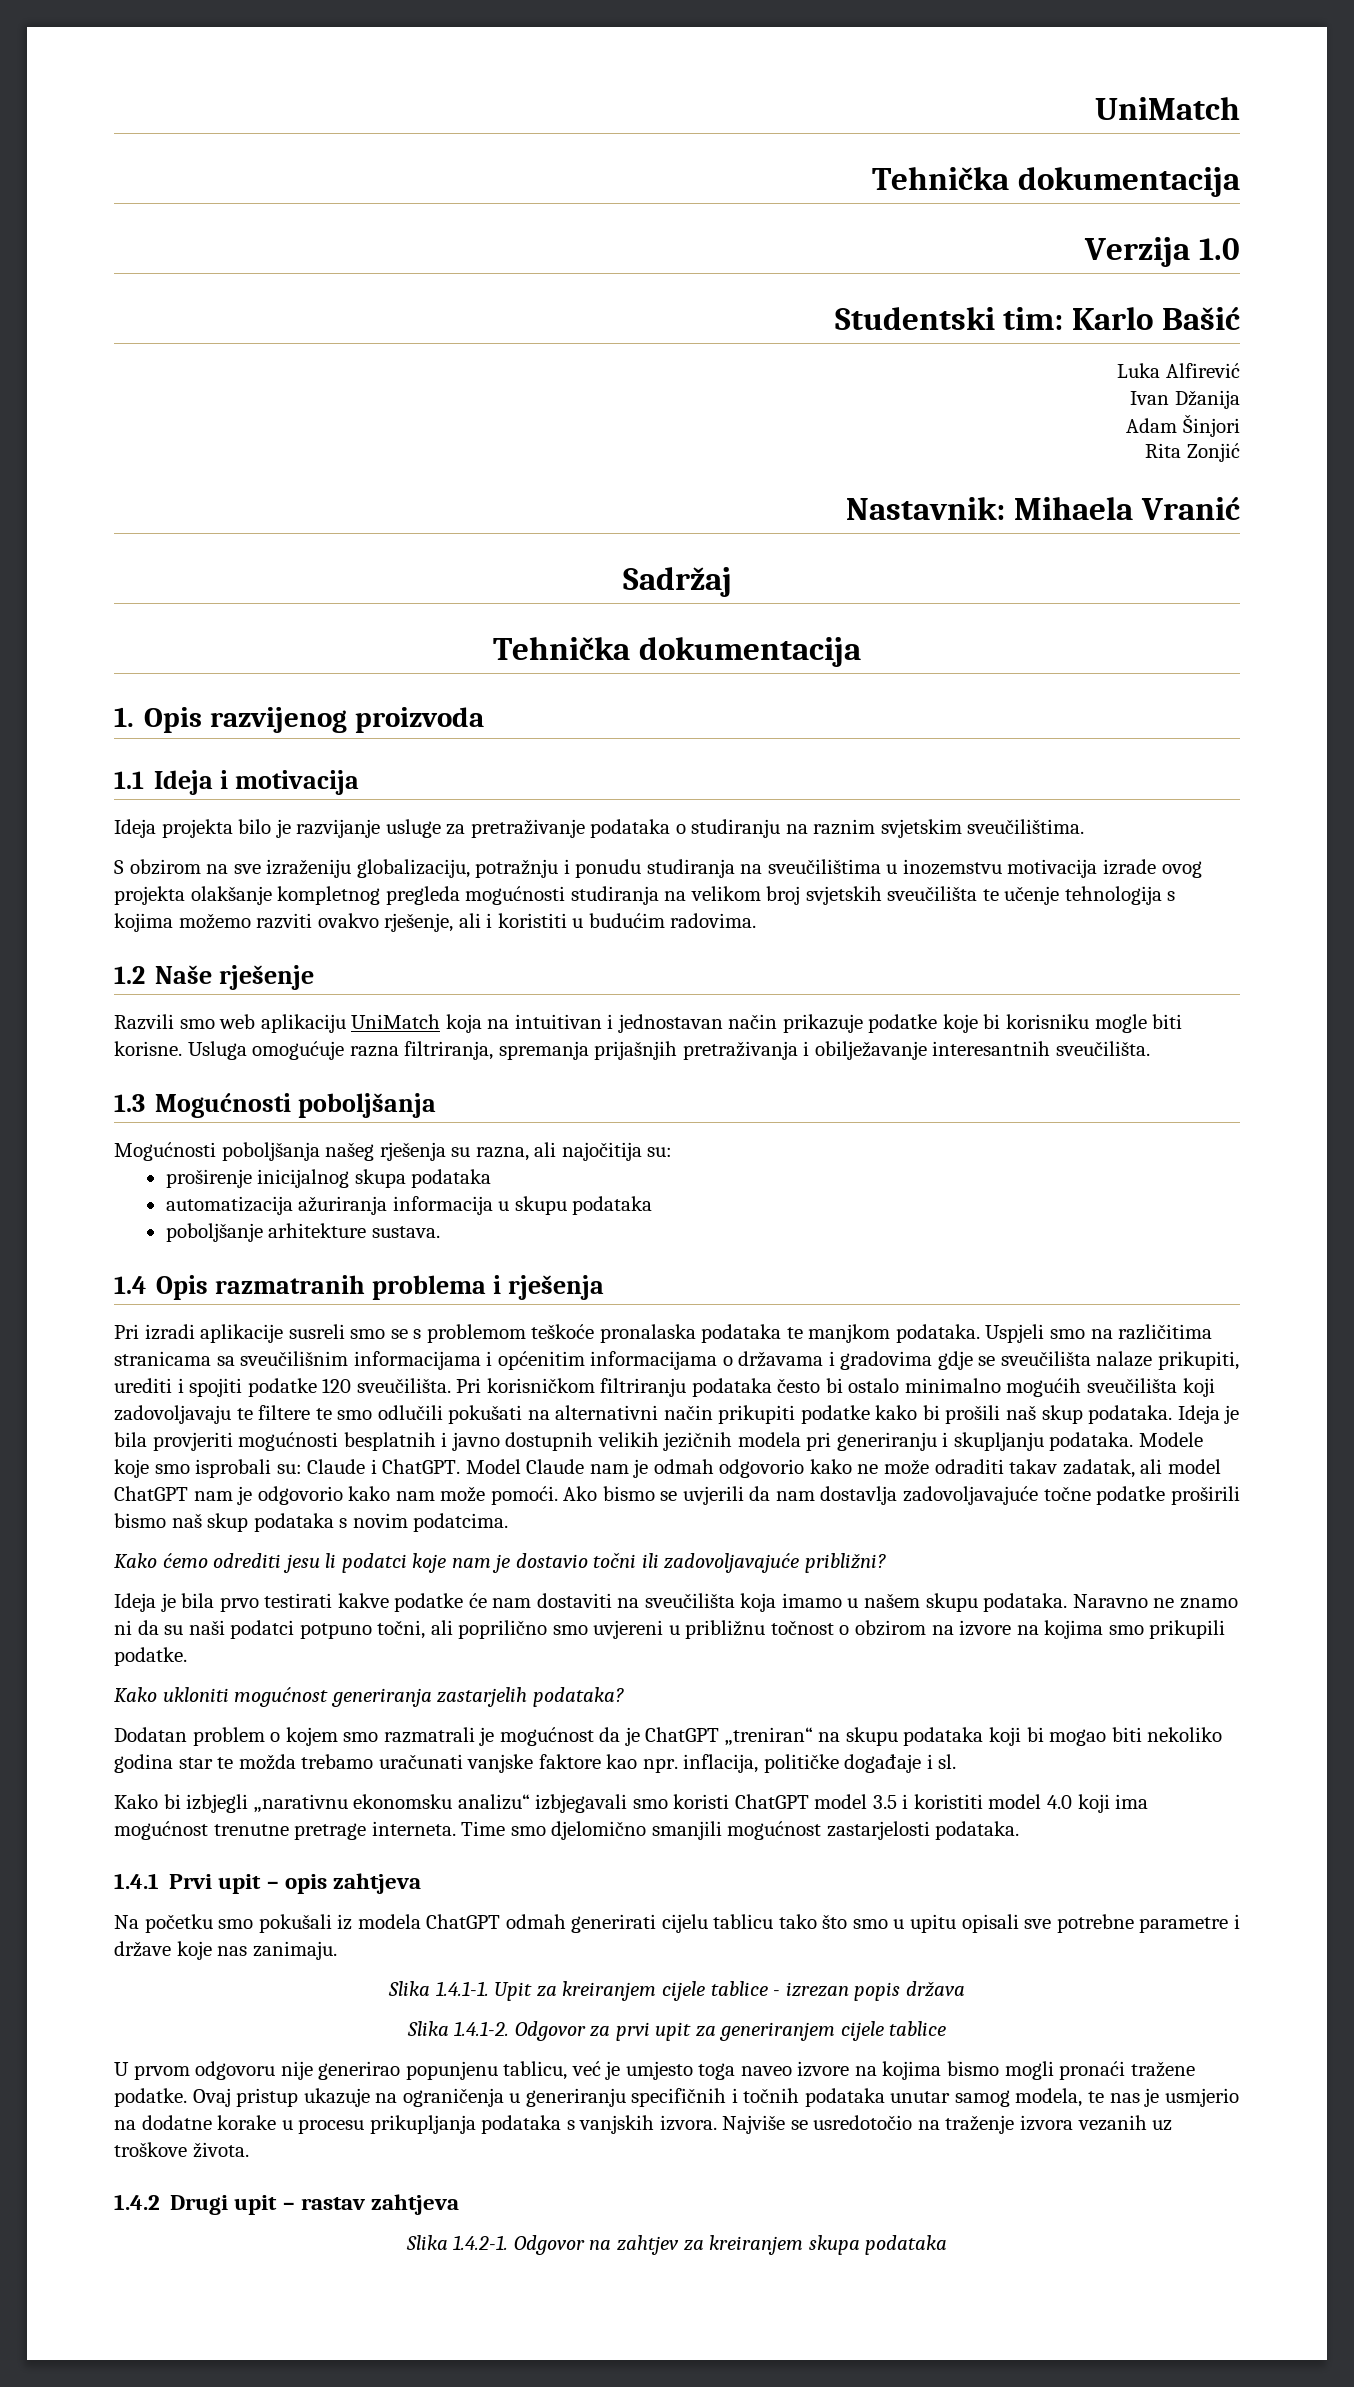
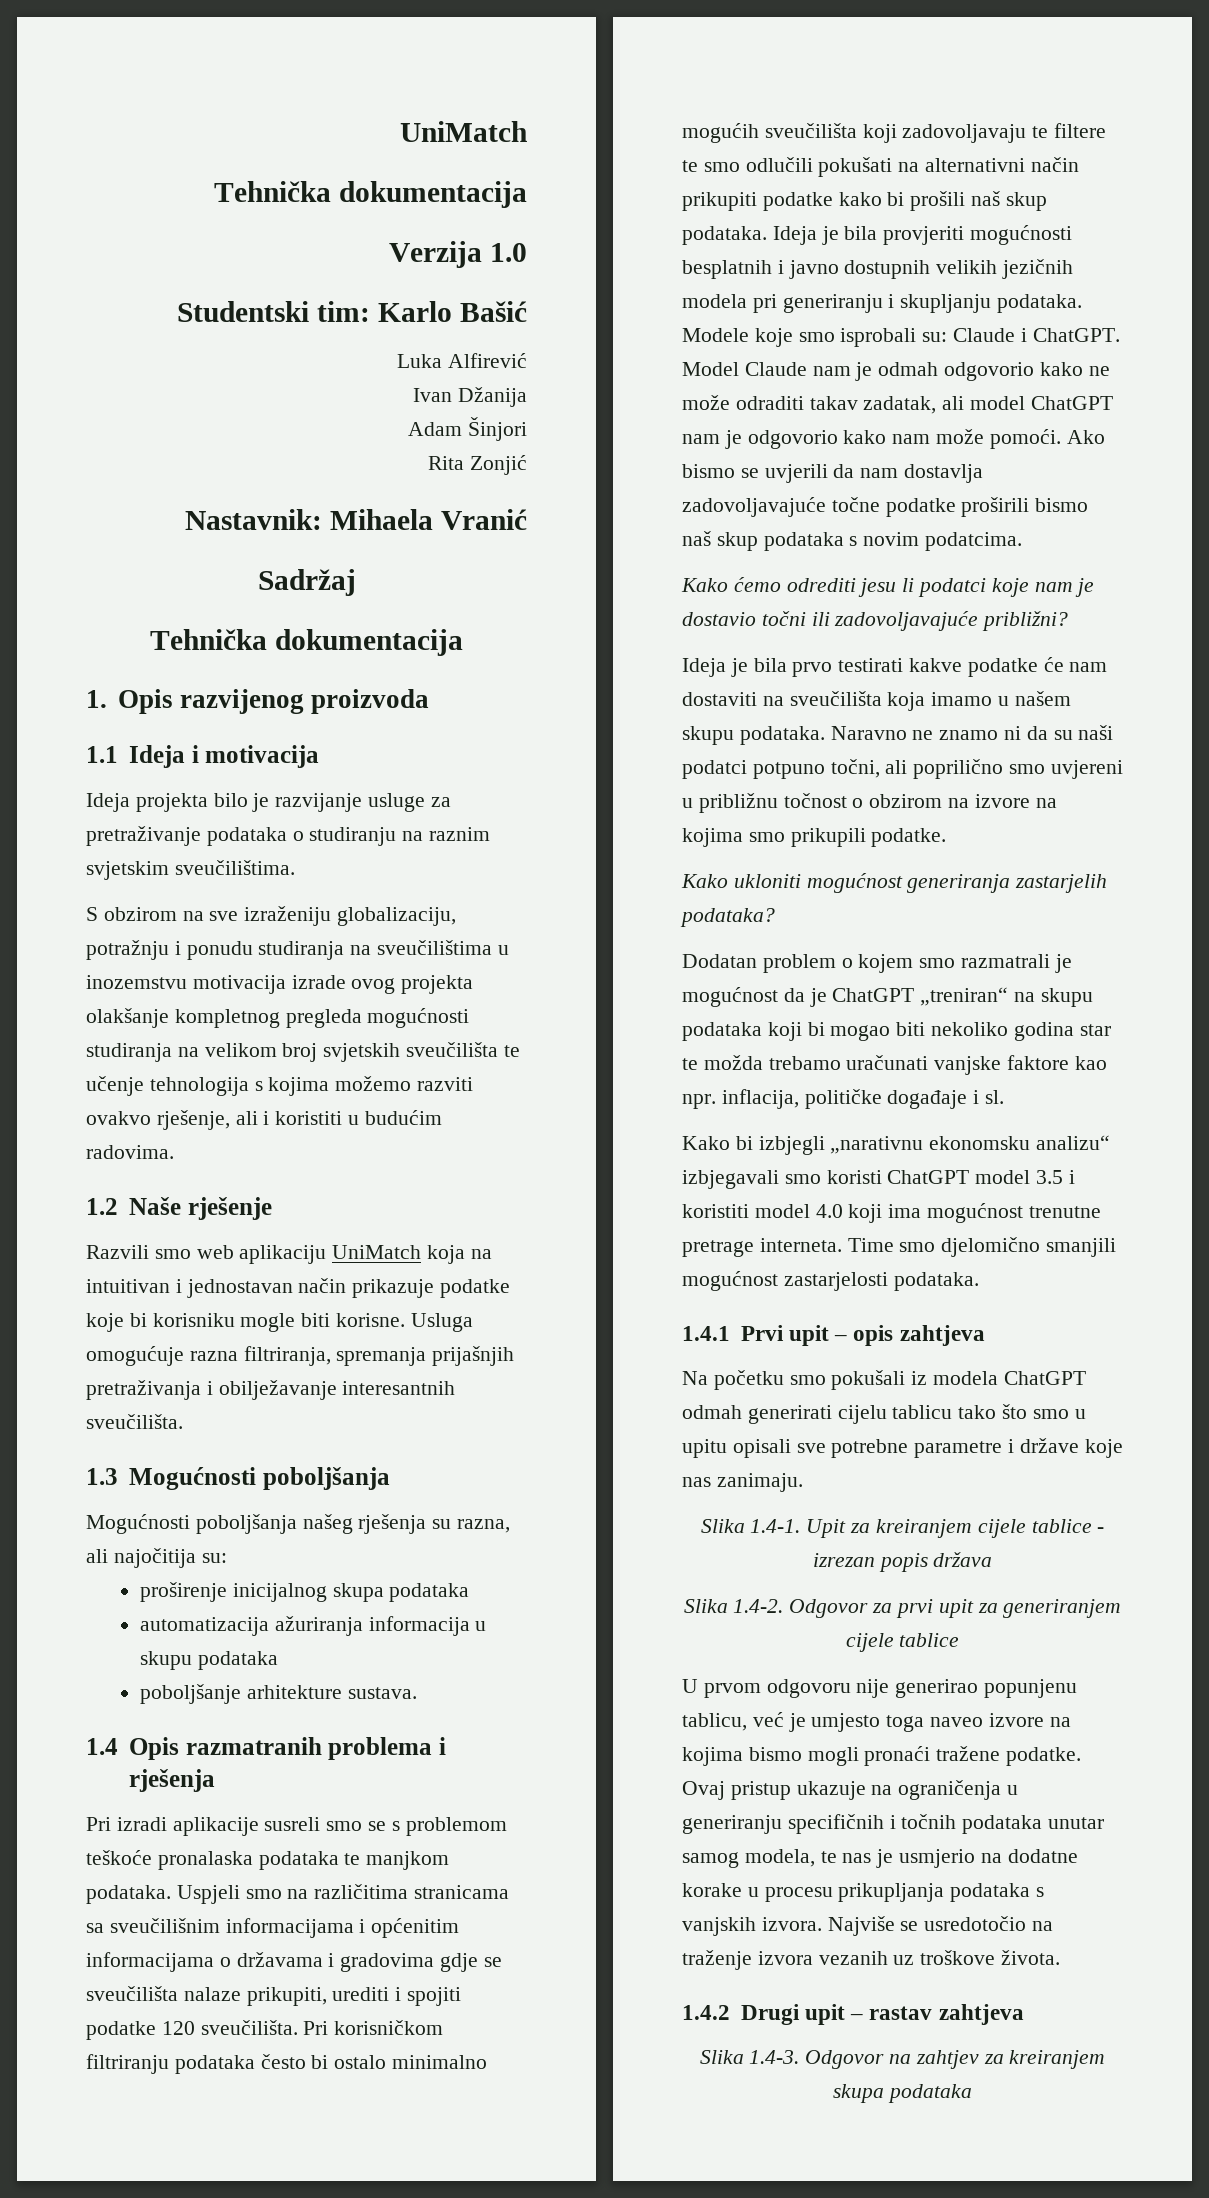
- Slika 1.4.1-1. Upit za kreiranjem cijele tablice - izrezan popis država
+ Slika 1.4-1. Upit za kreiranjem cijele tablice - izrezan popis država
- Slika 1.4.1-2. Odgovor za prvi upit za generiranjem cijele tablice
+ Slika 1.4-2. Odgovor za prvi upit za generiranjem cijele tablice
- Slika 1.4.2-1. Odgovor na zahtjev za kreiranjem skupa podataka
+ Slika 1.4-3. Odgovor na zahtjev za kreiranjem skupa podataka

